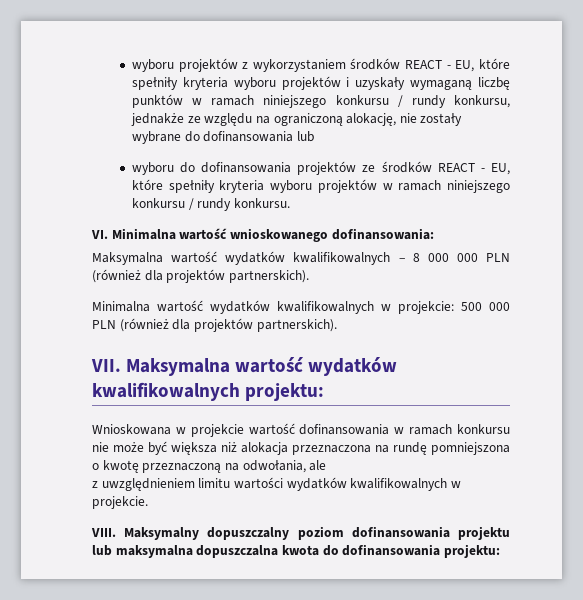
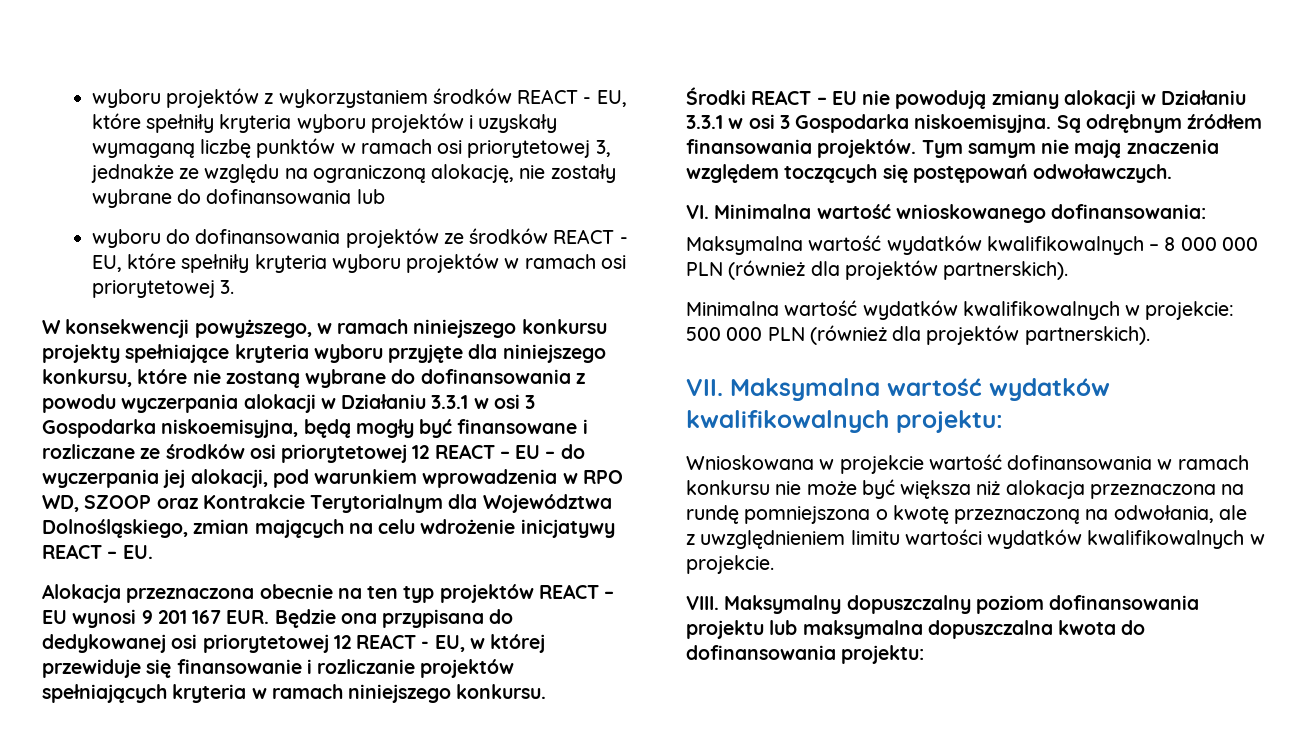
- wyboru projektów z wykorzystaniem środków REACT - EU, które spełniły kryteria wyboru projektów i uzyskały wymaganą liczbę punktów w ramach niniejszego konkursu / rundy konkursu, jednakże ze względu na ograniczoną alokację, nie zostały wybrane do dofinansowania lub
+ wyboru projektów z wykorzystaniem środków REACT - EU, które spełniły kryteria wyboru projektów i uzyskały wymaganą liczbę punktów w ramach osi priorytetowej 3, jednakże ze względu na ograniczoną alokację, nie zostały wybrane do dofinansowania lub
- wyboru do dofinansowania projektów ze środków REACT - EU, które spełniły kryteria wyboru projektów w ramach niniejszego konkursu / rundy konkursu.
+ wyboru do dofinansowania projektów ze środków REACT - EU, które spełniły kryteria wyboru projektów w ramach osi priorytetowej 3.
+ W konsekwencji powyższego, w ramach niniejszego konkursu projekty spełniające kryteria wyboru przyjęte dla niniejszego konkursu, które nie zostaną wybrane do dofinansowania z powodu wyczerpania alokacji w Działaniu 3.3.1 w osi 3 Gospodarka niskoemisyjna, będą mogły być finansowane i rozliczane ze środków osi priorytetowej 12 REACT – EU – do wyczerpania jej alokacji, pod warunkiem wprowadzenia w RPO WD, SZOOP oraz Kontrakcie Terytorialnym dla Województwa Dolnośląskiego, zmian mających na celu wdrożenie inicjatywy REACT – EU.
+ Alokacja przeznaczona obecnie na ten typ projektów REACT – EU wynosi 9 201 167 EUR. Będzie ona przypisana do dedykowanej osi priorytetowej 12 REACT - EU, w której przewiduje się finansowanie i rozliczanie projektów spełniających kryteria w ramach niniejszego konkursu.
+ Środki REACT – EU nie powodują zmiany alokacji w Działaniu 3.3.1 w osi 3 Gospodarka niskoemisyjna. Są odrębnym źródłem finansowania projektów. Tym samym nie mają znaczenia względem toczących się postępowań odwoławczych.

